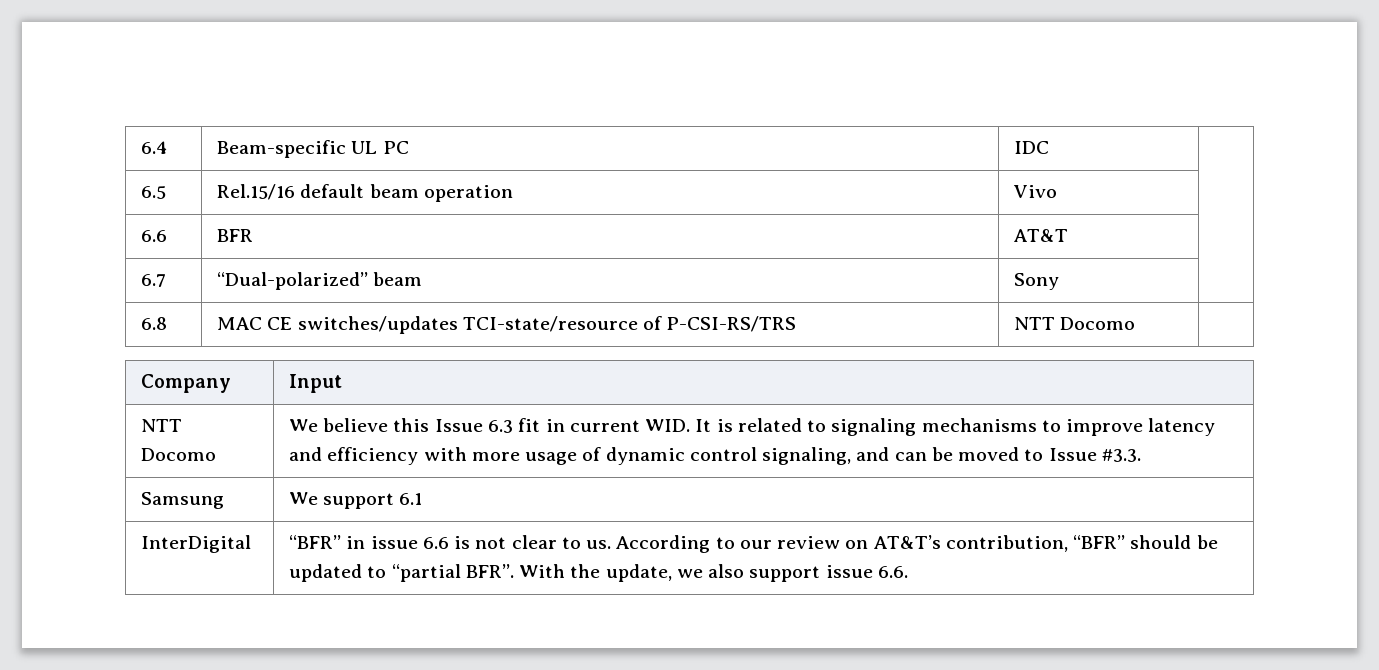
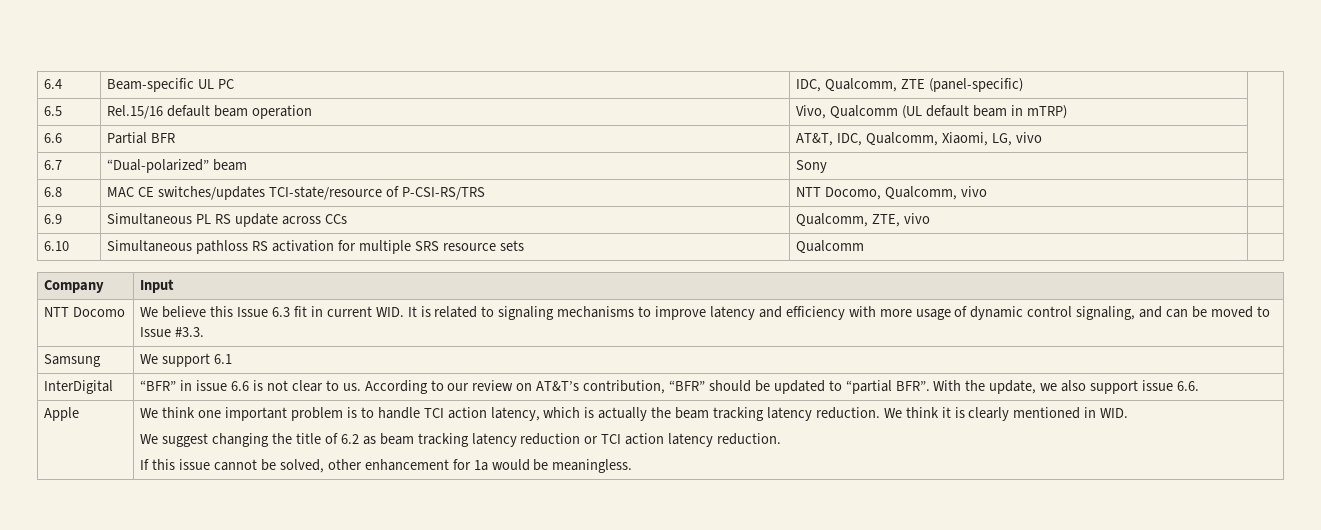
- 6.4 | Beam-specific UL PC | IDC |
+ 6.4 | Beam-specific UL PC | IDC, Qualcomm, ZTE (panel-specific) |
- 6.5 | Rel.15/16 default beam operation | Vivo |
+ 6.5 | Rel.15/16 default beam operation | Vivo, Qualcomm (UL default beam in mTRP) |
- 6.6 | BFR | AT&T |
+ 6.6 | Partial BFR | AT&T, IDC, Qualcomm, Xiaomi, LG, vivo |
- 6.8 | MAC CE switches/updates TCI-state/resource of P-CSI-RS/TRS | NTT Docomo |
+ 6.8 | MAC CE switches/updates TCI-state/resource of P-CSI-RS/TRS | NTT Docomo, Qualcomm, vivo |
+ 6.9 | Simultaneous PL RS update across CCs | Qualcomm, ZTE, vivo |
+ 6.10 | Simultaneous pathloss RS activation for multiple SRS resource sets | Qualcomm |
+ Apple | We think one important problem is to handle TCI action latency, which is actually the beam tracking latency reduction. We think it is clearly mentioned in WID.
+ We suggest changing the title of 6.2 as beam tracking latency reduction or TCI action latency reduction.
+ If this issue cannot be solved, other enhancement for 1a would be meaningless.

